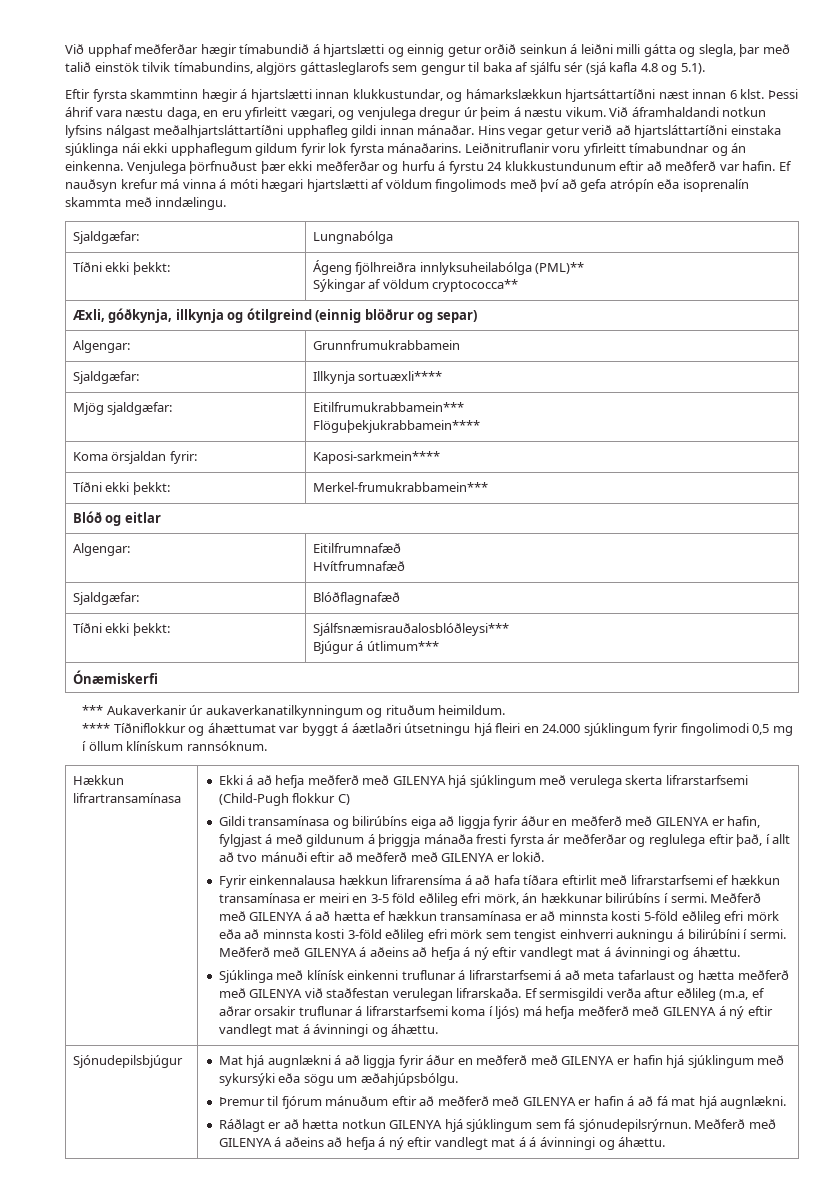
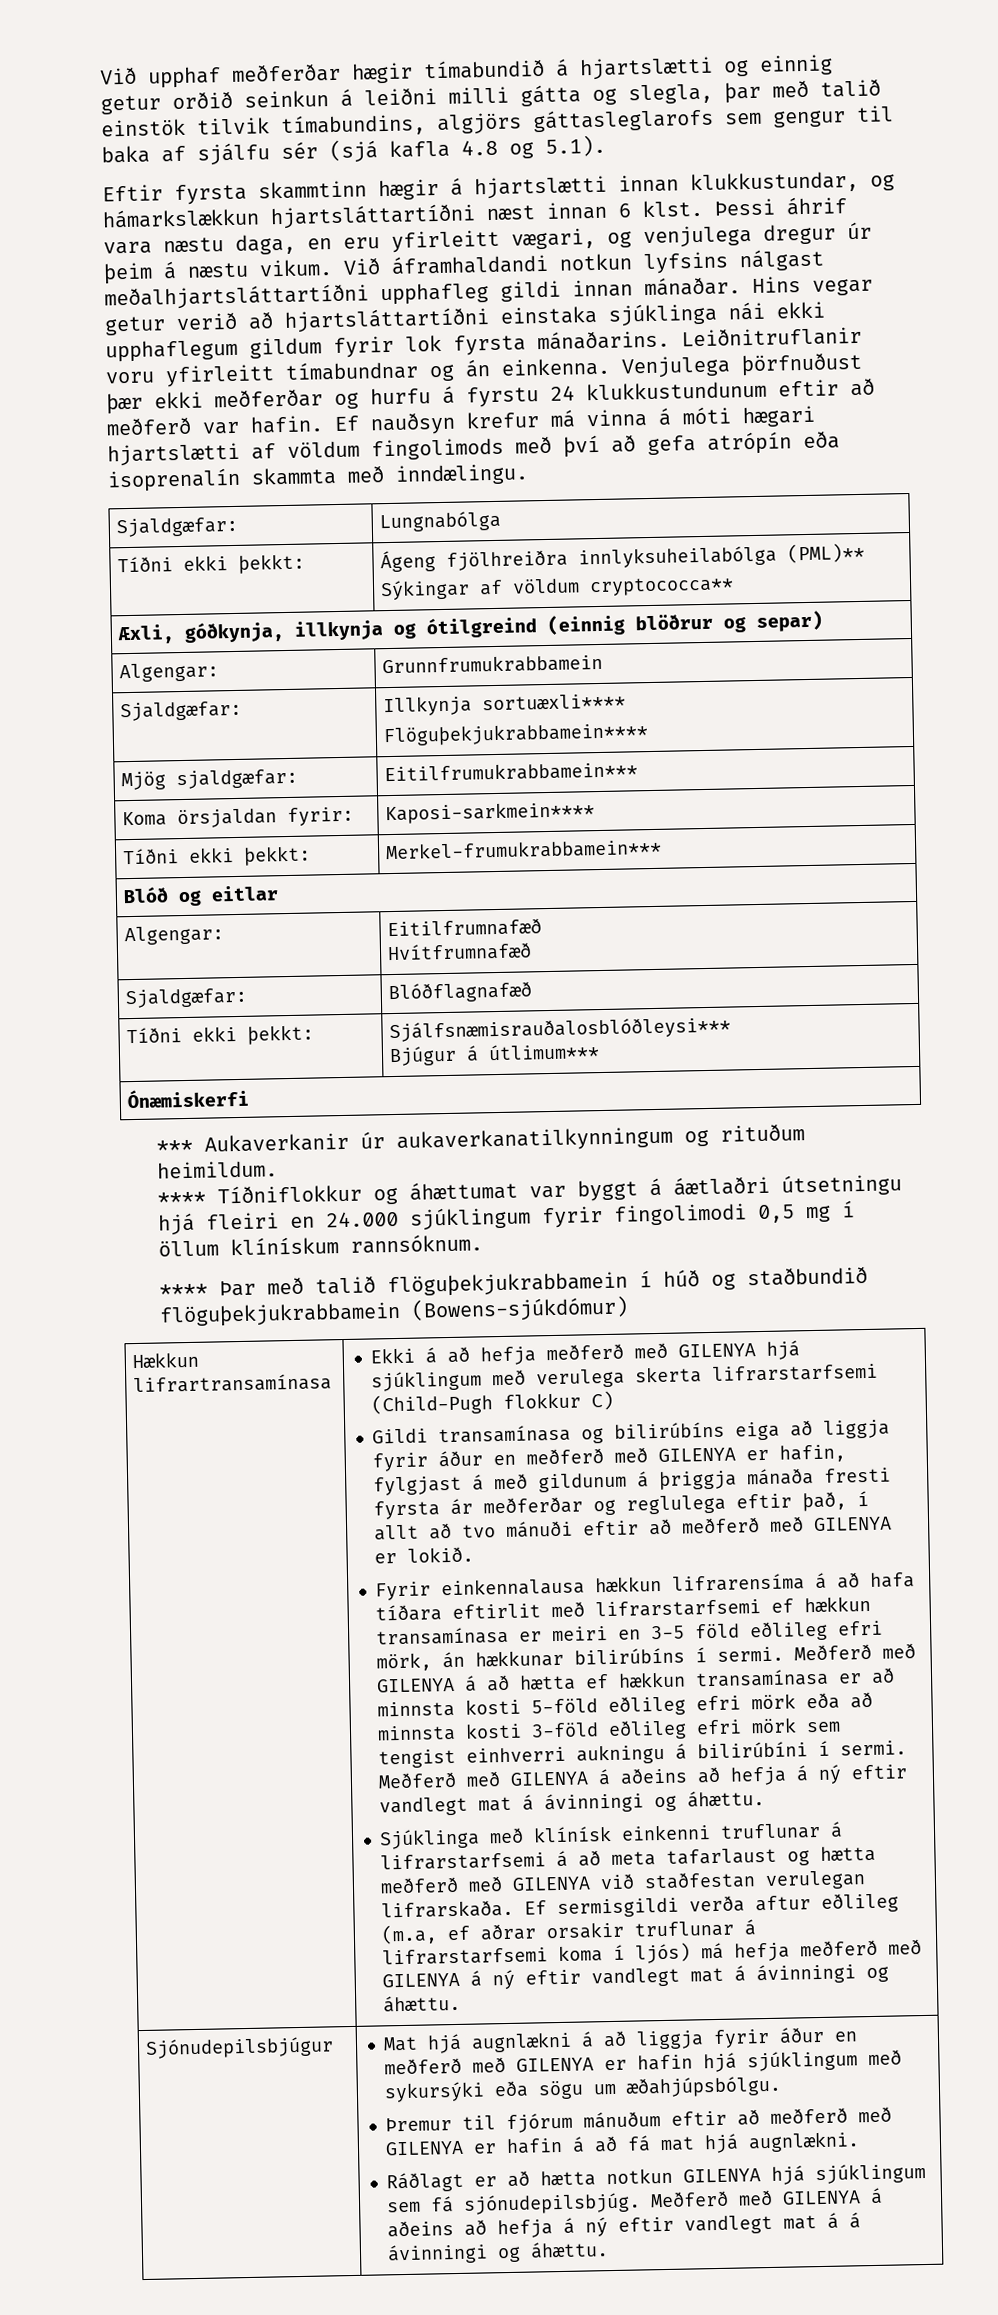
- Eftir fyrsta skammtinn hægir á hjartslætti innan klukkustundar, og hámarkslækkun hjartsáttartíðni næst innan 6 klst.
+ Eftir fyrsta skammtinn hægir á hjartslætti innan klukkustundar, og hámarkslækkun hjartsláttartíðni næst innan 6 klst.
  Sjaldgæfar: | Illkynja sortuæxli****
+ Flöguþekjukrabbamein****
  Mjög sjaldgæfar: | Eitilfrumukrabbamein***
- Flöguþekjukrabbamein****
+ **** Þar með talið flöguþekjukrabbamein í húð og staðbundið flöguþekjukrabbamein (Bowens-sjúkdómur)
- Ráðlagt er að hætta notkun GILENYA hjá sjúklingum sem fá sjónudepilsrýrnun.
+ Ráðlagt er að hætta notkun GILENYA hjá sjúklingum sem fá sjónudepilsbjúg.

